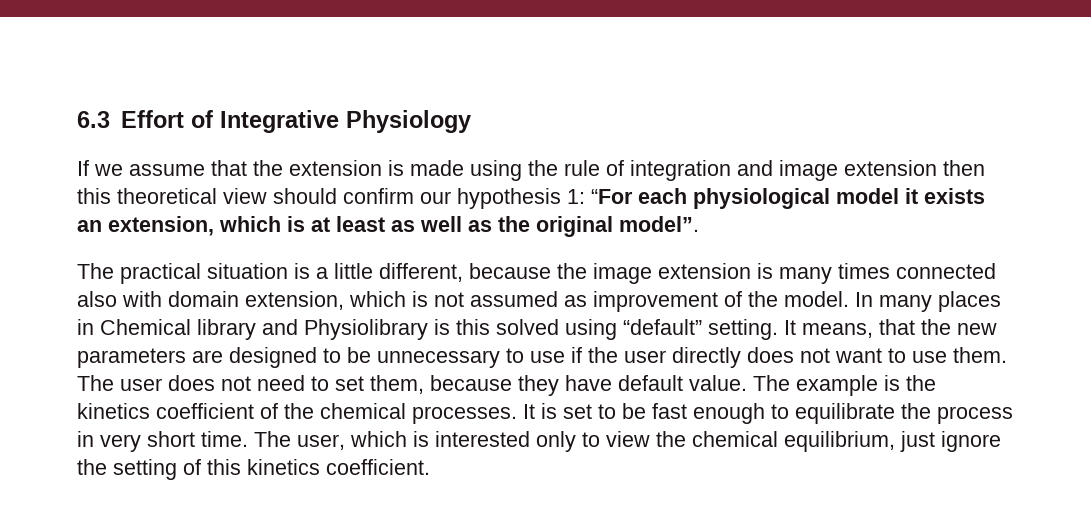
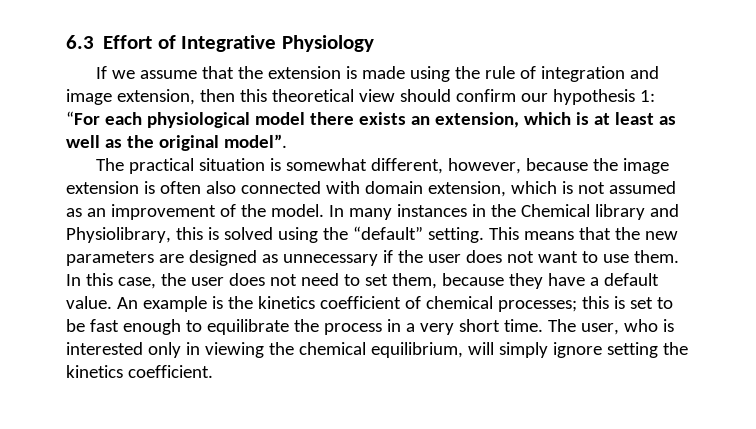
- If we assume that the extension is made using the rule of integration and image extension then this theoretical view should confirm our hypothesis 1: “For each physiological model it exists an extension, which is at least as well as the original model”.
+ If we assume that the extension is made using the rule of integration and image extension, then this theoretical view should confirm our hypothesis 1: “For each physiological model there exists an extension, which is at least as well as the original model”.
- The practical situation is a little different, because the image extension is many times connected also with domain extension, which is not assumed as improvement of the model.
+ The practical situation is somewhat different, however, because the image extension is often also connected with domain extension, which is not assumed as an improvement of the model.
- In many places in Chemical library and Physiolibrary is this solved using “default” setting.
+ In many instances in the Chemical library and Physiolibrary, this is solved using the “default” setting.
- It means, that the new parameters are designed to be unnecessary to use if the user directly does not want to use them.
+ This means that the new parameters are designed as unnecessary if the user does not want to use them.
- The user does not need to set them, because they have default value.
+ In this case, the user does not need to set them, because they have a default value.
- The example is the kinetics coefficient of the chemical processes. It is set to be fast enough to equilibrate the process in very short time.
+ An example is the kinetics coefficient of chemical processes; this is set to be fast enough to equilibrate the process in a very short time.
- The user, which is interested only to view the chemical equilibrium, just ignore the setting of this kinetics coefficient.
+ The user, who is interested only in viewing the chemical equilibrium, will simply ignore setting the kinetics coefficient.

